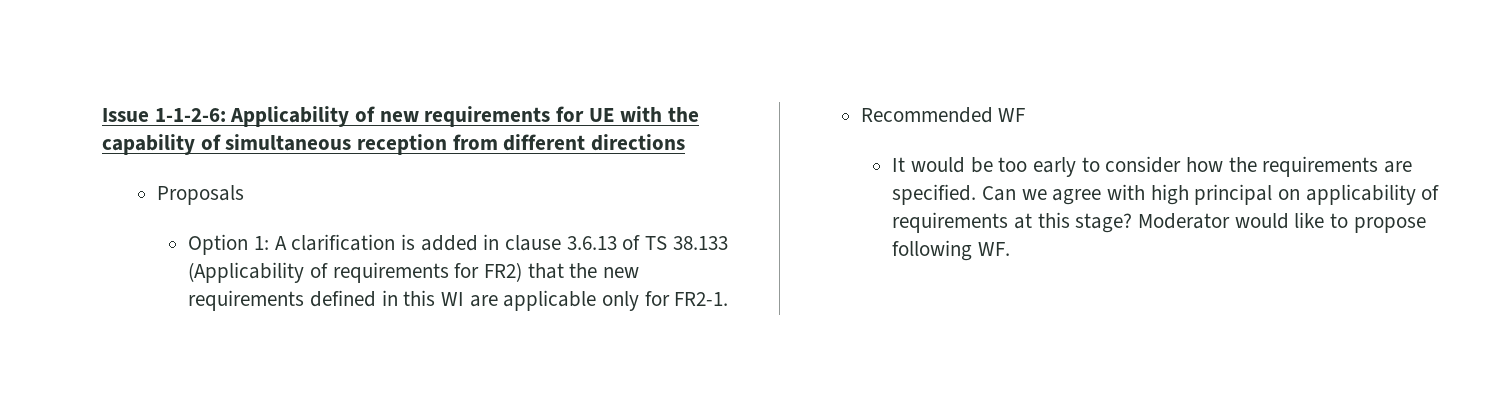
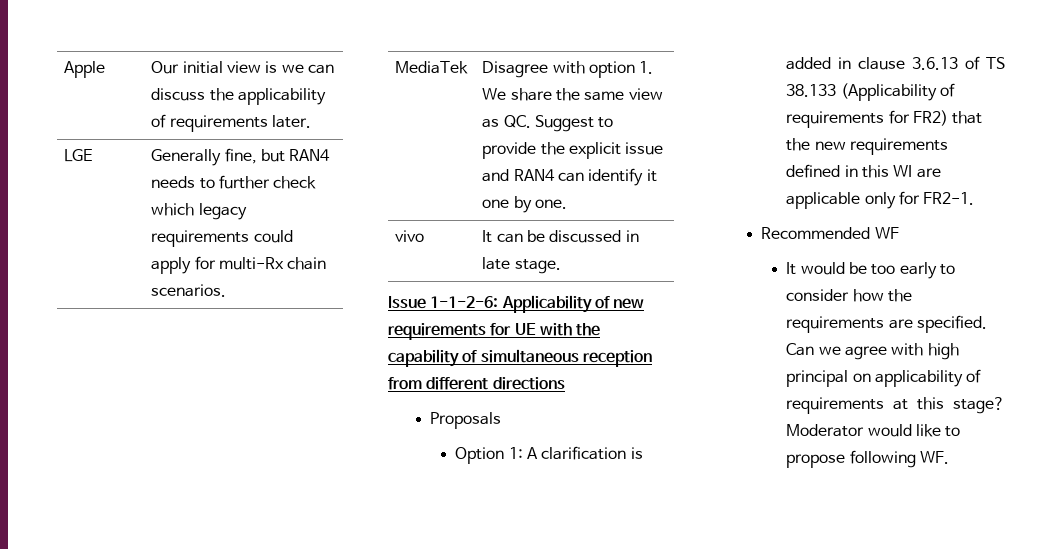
+ Apple | Our initial view is we can discuss the applicability of requirements later.
+ LGE | Generally fine, but RAN4 needs to further check which legacy requirements could apply for multi-Rx chain scenarios.
+ MediaTek | Disagree with option 1. We share the same view as QC. Suggest to provide the explicit issue and RAN4 can identify it one by one.
+ vivo | It can be discussed in late stage.

